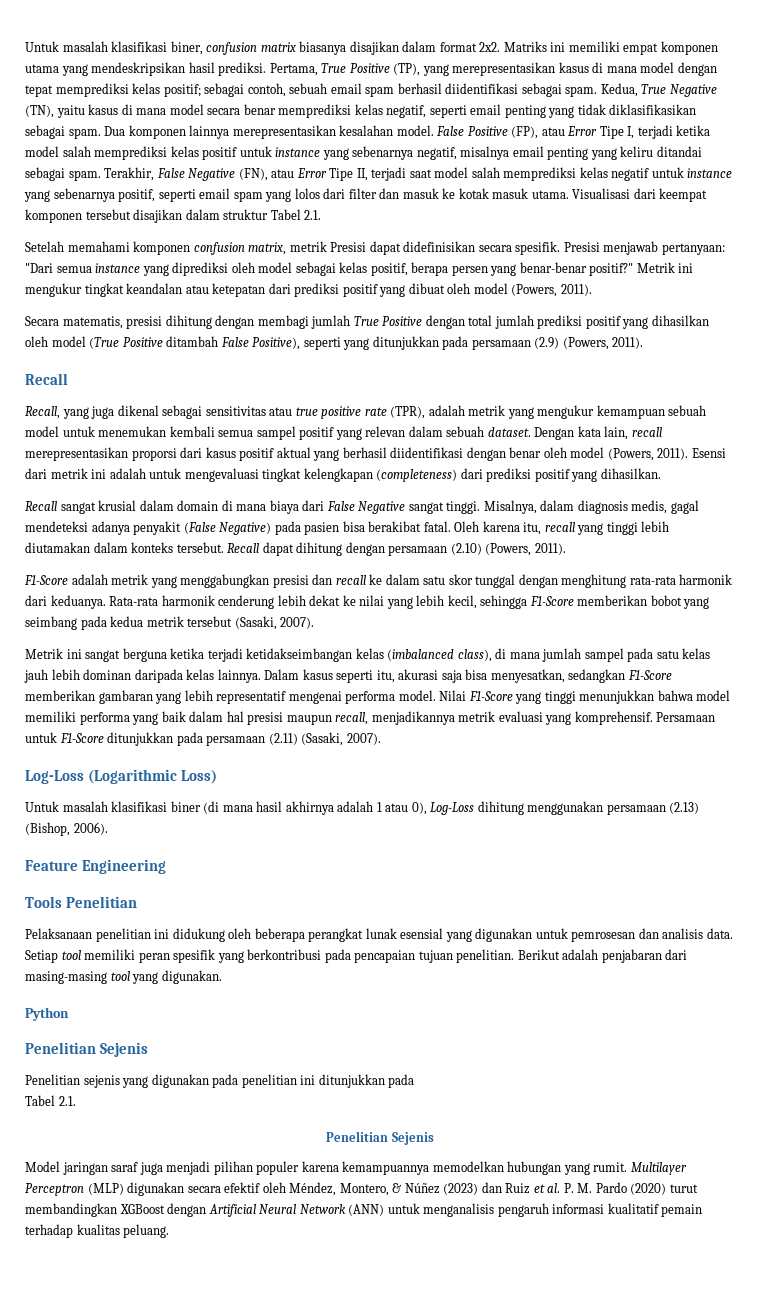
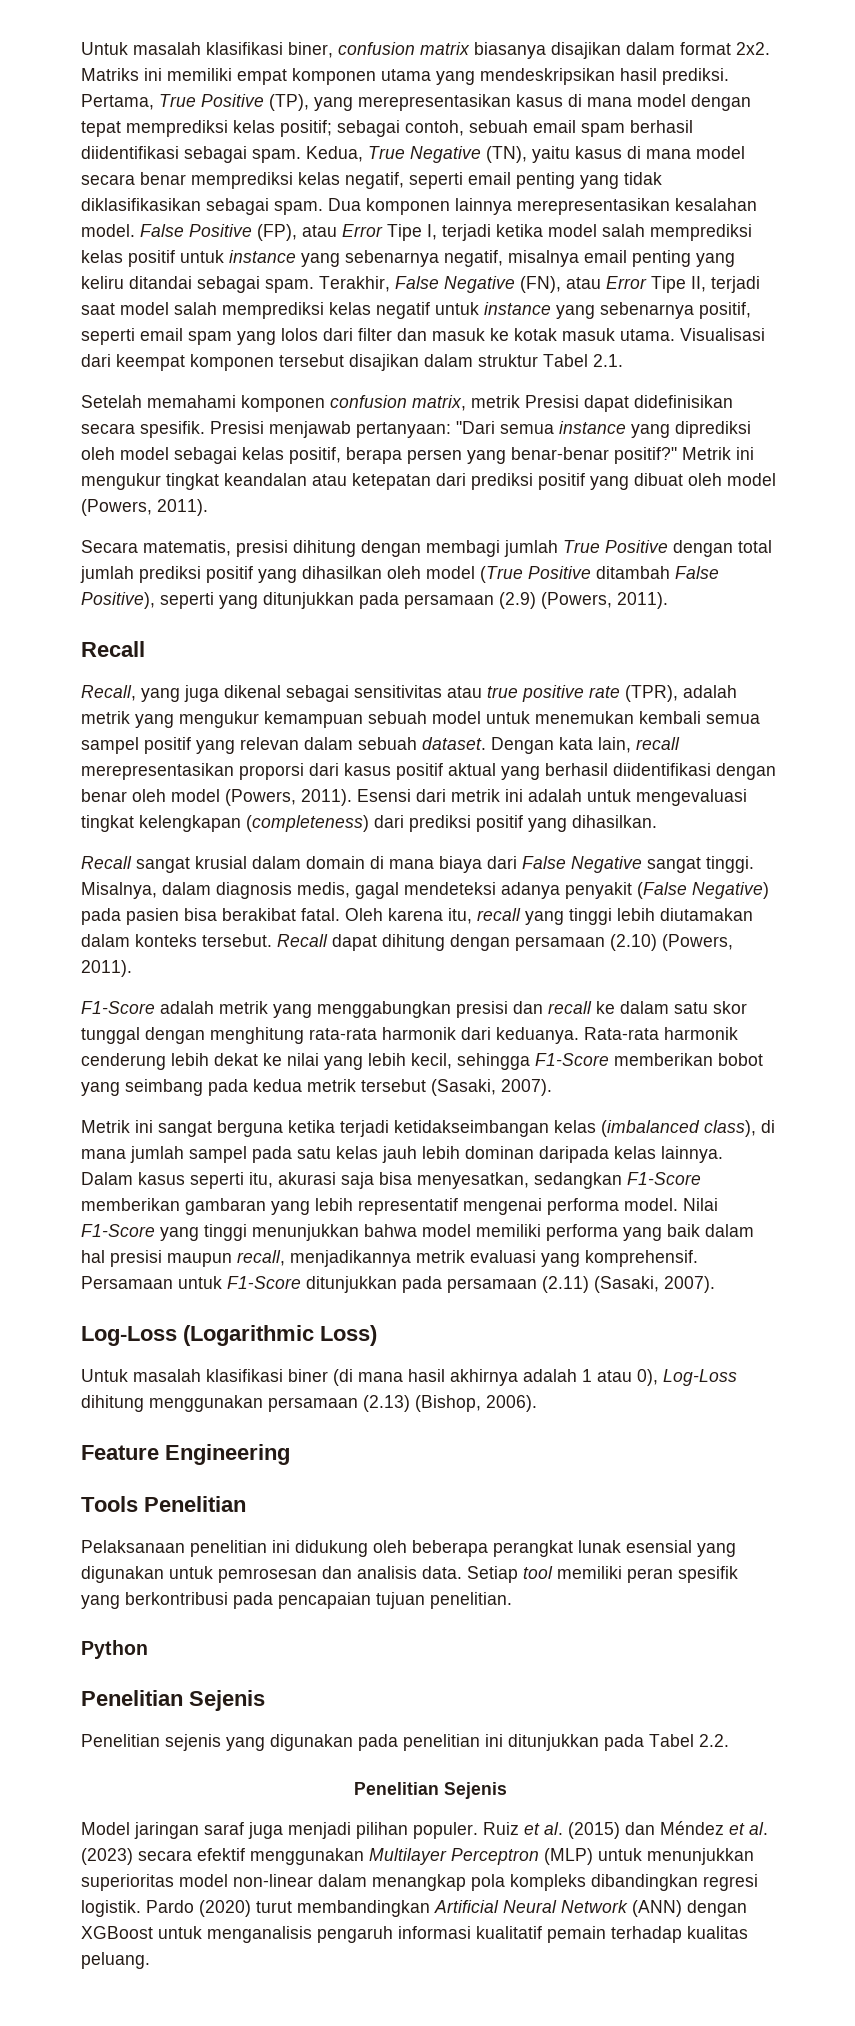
- Berikut adalah penjabaran dari masing-masing tool yang digunakan.
- Penelitian sejenis yang digunakan pada penelitian ini ditunjukkan pada
- Tabel 2.1.
+ Penelitian sejenis yang digunakan pada penelitian ini ditunjukkan pada Tabel 2.2.
- Model jaringan saraf juga menjadi pilihan populer karena kemampuannya memodelkan hubungan yang rumit. Multilayer Perceptron (MLP) digunakan secara efektif oleh Méndez, Montero, & Núñez (2023) dan Ruiz et al. P. M. Pardo (2020) turut membandingkan XGBoost dengan Artificial Neural Network (ANN) untuk menganalisis pengaruh informasi kualitatif pemain terhadap kualitas peluang.
+ Model jaringan saraf juga menjadi pilihan populer. Ruiz et al. (2015) dan Méndez et al. (2023) secara efektif menggunakan Multilayer Perceptron (MLP) untuk menunjukkan superioritas model non-linear dalam menangkap pola kompleks dibandingkan regresi logistik. Pardo (2020) turut membandingkan Artificial Neural Network (ANN) dengan XGBoost untuk menganalisis pengaruh informasi kualitatif pemain terhadap kualitas peluang.

